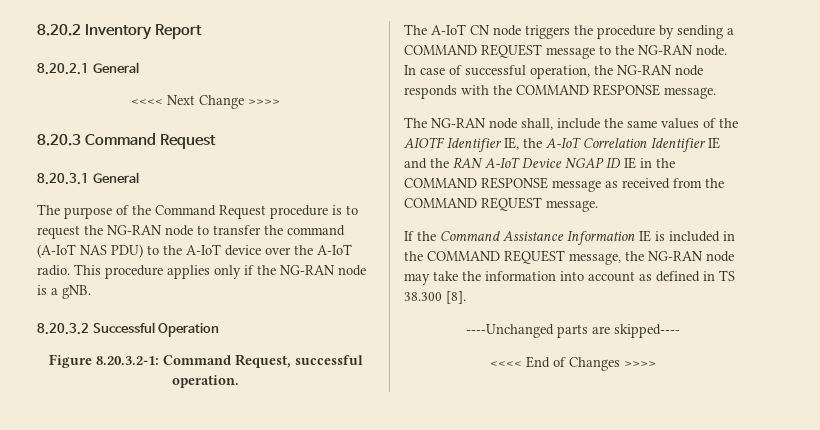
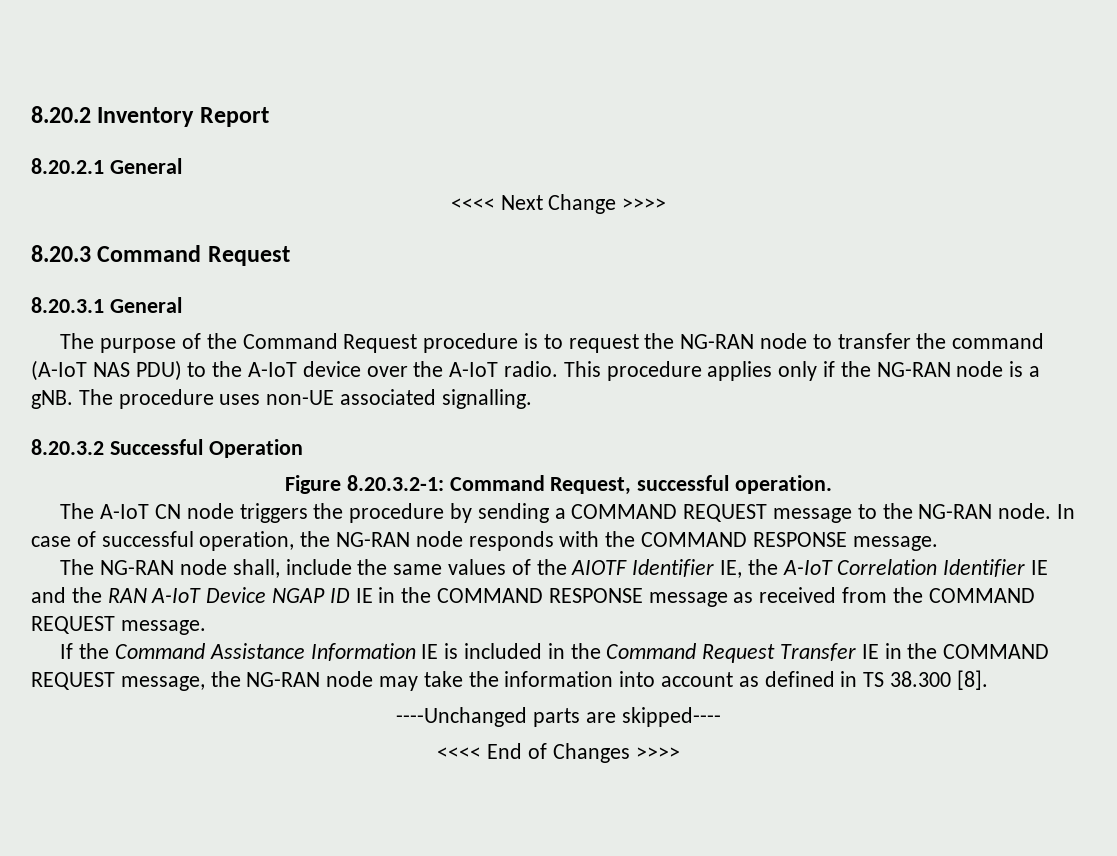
+ The procedure uses non-UE associated signalling.
- If the Command Assistance Information IE is included in the COMMAND REQUEST message, the NG-RAN node may take the information into account as defined in TS 38.300 [8].
+ If the Command Assistance Information IE is included in the Command Request Transfer IE in the COMMAND REQUEST message, the NG-RAN node may take the information into account as defined in TS 38.300 [8].

